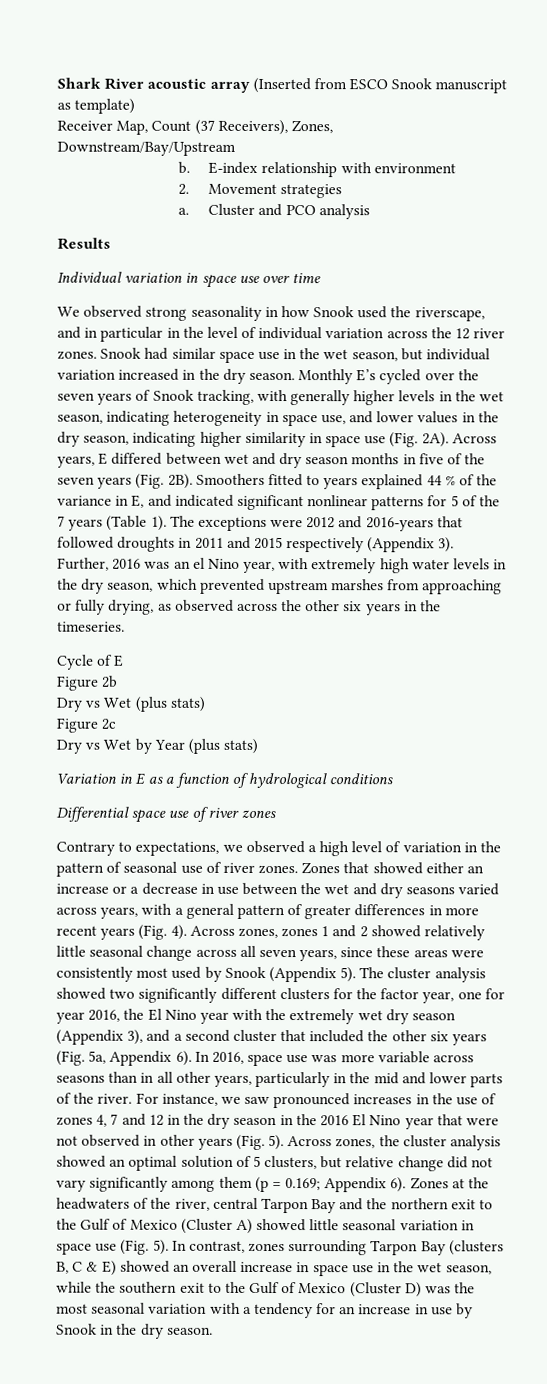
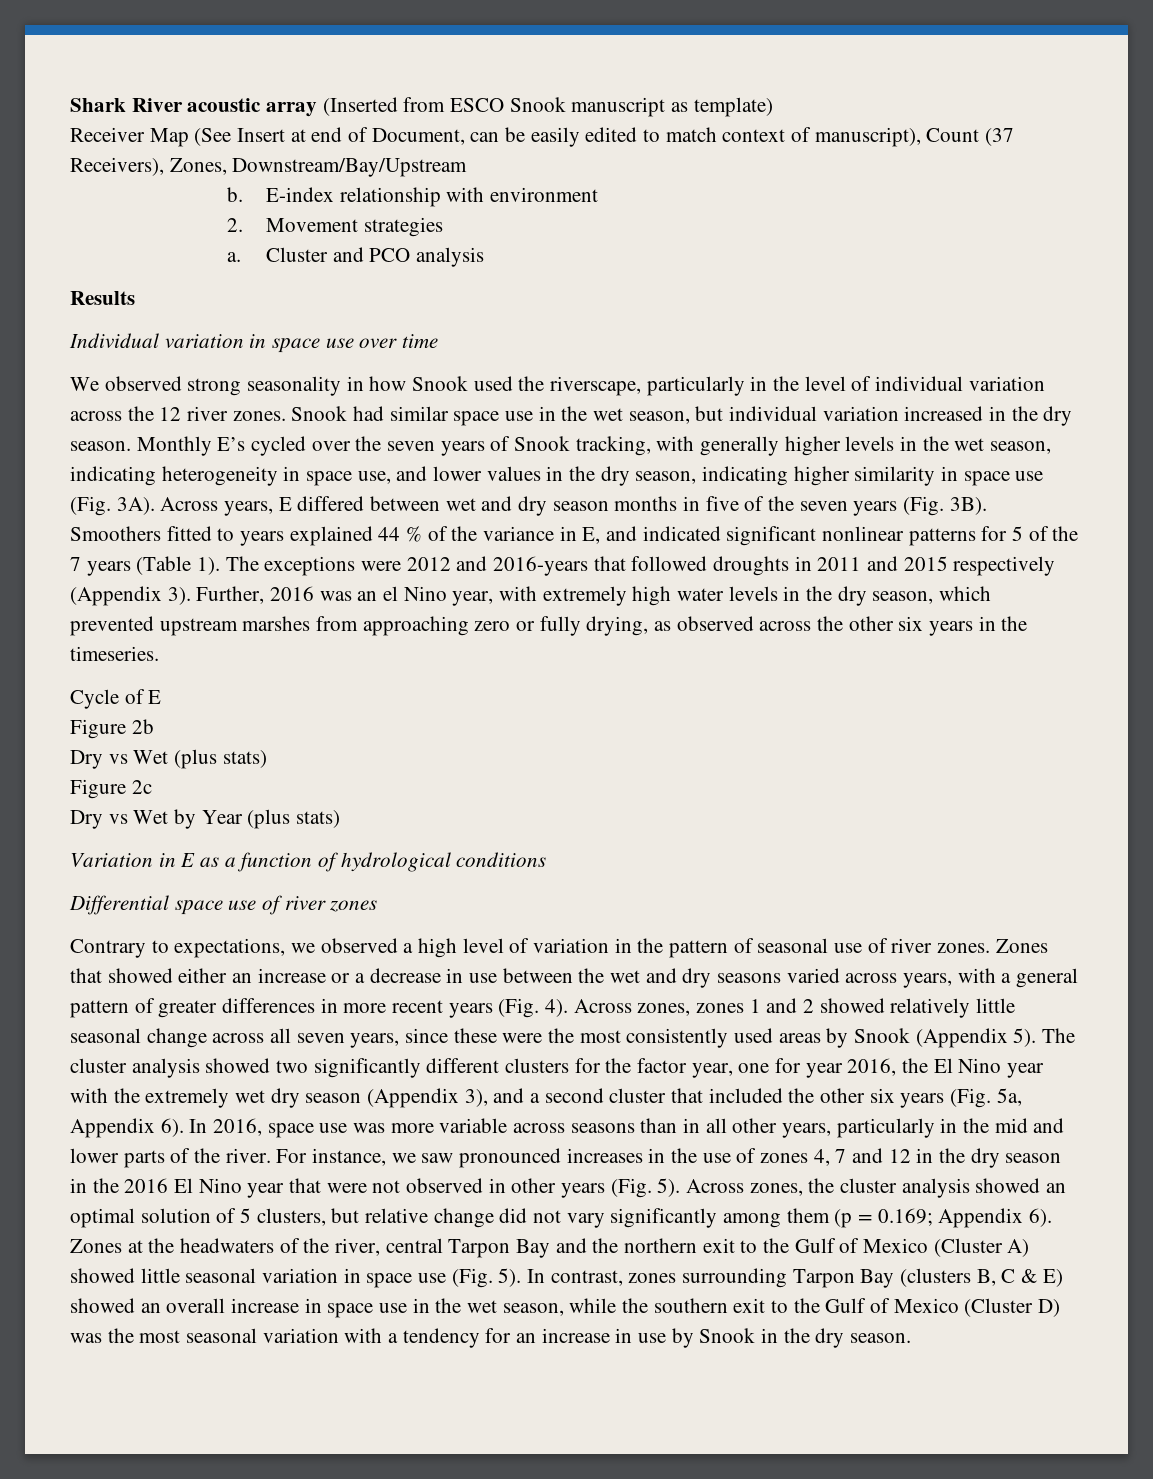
- Receiver Map, Count (37 Receivers), Zones, Downstream/Bay/Upstream
+ Receiver Map (See Insert at end of Document, can be easily edited to match context of manuscript), Count (37 Receivers), Zones, Downstream/Bay/Upstream
- We observed strong seasonality in how Snook used the riverscape, and in particular in the level of individual variation across the 12 river zones.
+ We observed strong seasonality in how Snook used the riverscape, particularly in the level of individual variation across the 12 river zones.
- Monthly E’s cycled over the seven years of Snook tracking, with generally higher levels in the wet season, indicating heterogeneity in space use, and lower values in the dry season, indicating higher similarity in space use (Fig. 2A).
+ Monthly E’s cycled over the seven years of Snook tracking, with generally higher levels in the wet season, indicating heterogeneity in space use, and lower values in the dry season, indicating higher similarity in space use (Fig. 3A).
- Across years, E differed between wet and dry season months in five of the seven years (Fig. 2B).
+ Across years, E differed between wet and dry season months in five of the seven years (Fig. 3B).
- Further, 2016 was an el Nino year, with extremely high water levels in the dry season, which prevented upstream marshes from approaching or fully drying, as observed across the other six years in the timeseries.
+ Further, 2016 was an el Nino year, with extremely high water levels in the dry season, which prevented upstream marshes from approaching zero or fully drying, as observed across the other six years in the timeseries.
- Across zones, zones 1 and 2 showed relatively little seasonal change across all seven years, since these areas were consistently most used by Snook (Appendix 5).
+ Across zones, zones 1 and 2 showed relatively little seasonal change across all seven years, since these were the most consistently used areas by Snook (Appendix 5).

